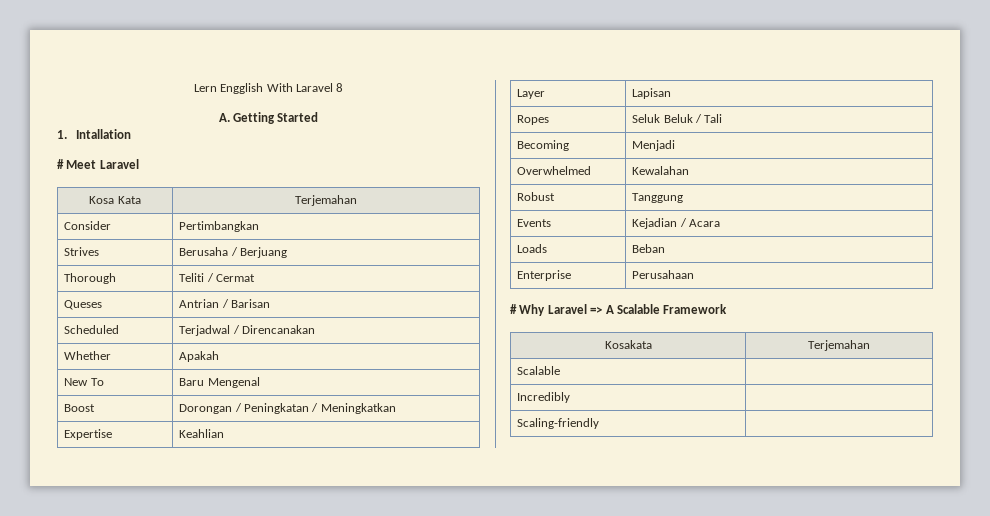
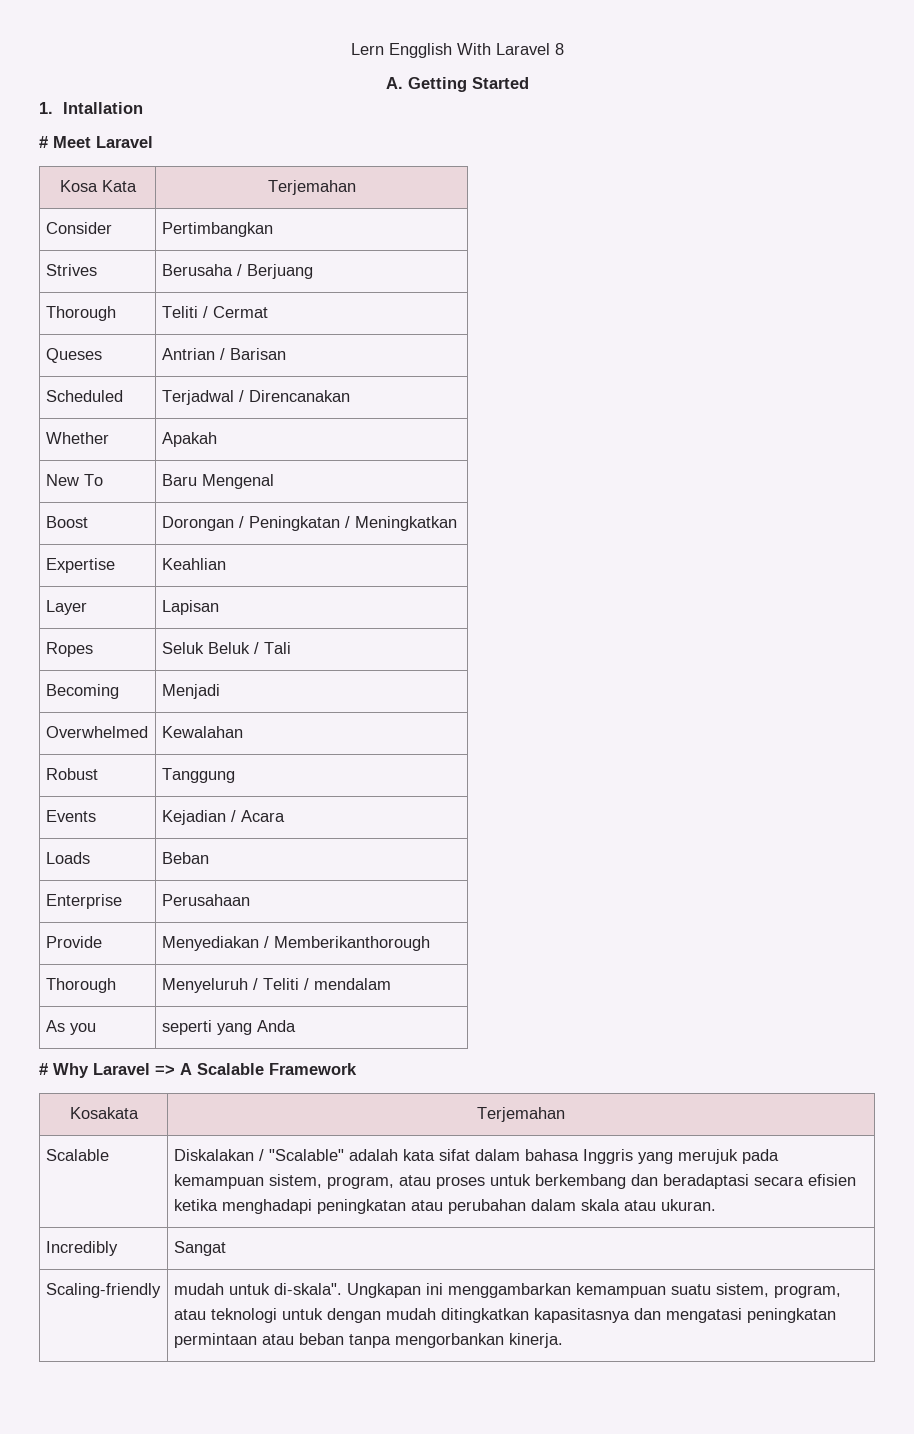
+ Provide | Menyediakan / Memberikanthorough
+ Thorough | Menyeluruh / Teliti / mendalam
+ As you | seperti yang Anda
- Scalable |
+ Scalable | Diskalakan / "Scalable" adalah kata sifat dalam bahasa Inggris yang merujuk pada kemampuan sistem, program, atau proses untuk berkembang dan beradaptasi secara efisien ketika menghadapi peningkatan atau perubahan dalam skala atau ukuran.
- Incredibly |
+ Incredibly | Sangat
- Scaling-friendly |
+ Scaling-friendly | mudah untuk di-skala". Ungkapan ini menggambarkan kemampuan suatu sistem, program, atau teknologi untuk dengan mudah ditingkatkan kapasitasnya dan mengatasi peningkatan permintaan atau beban tanpa mengorbankan kinerja.

